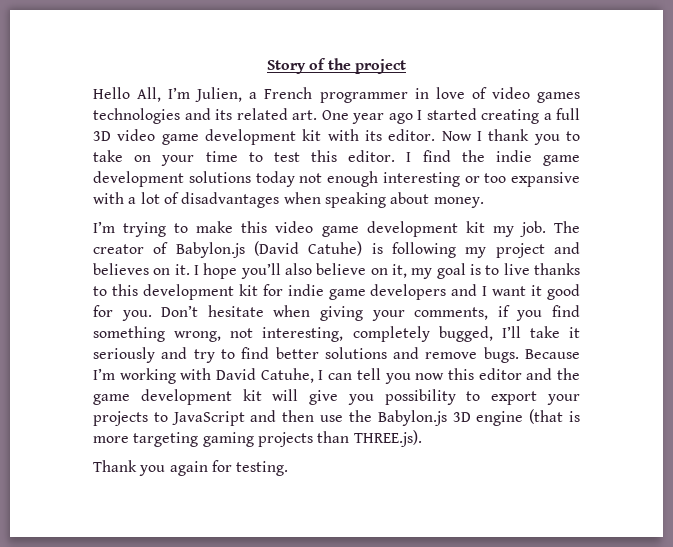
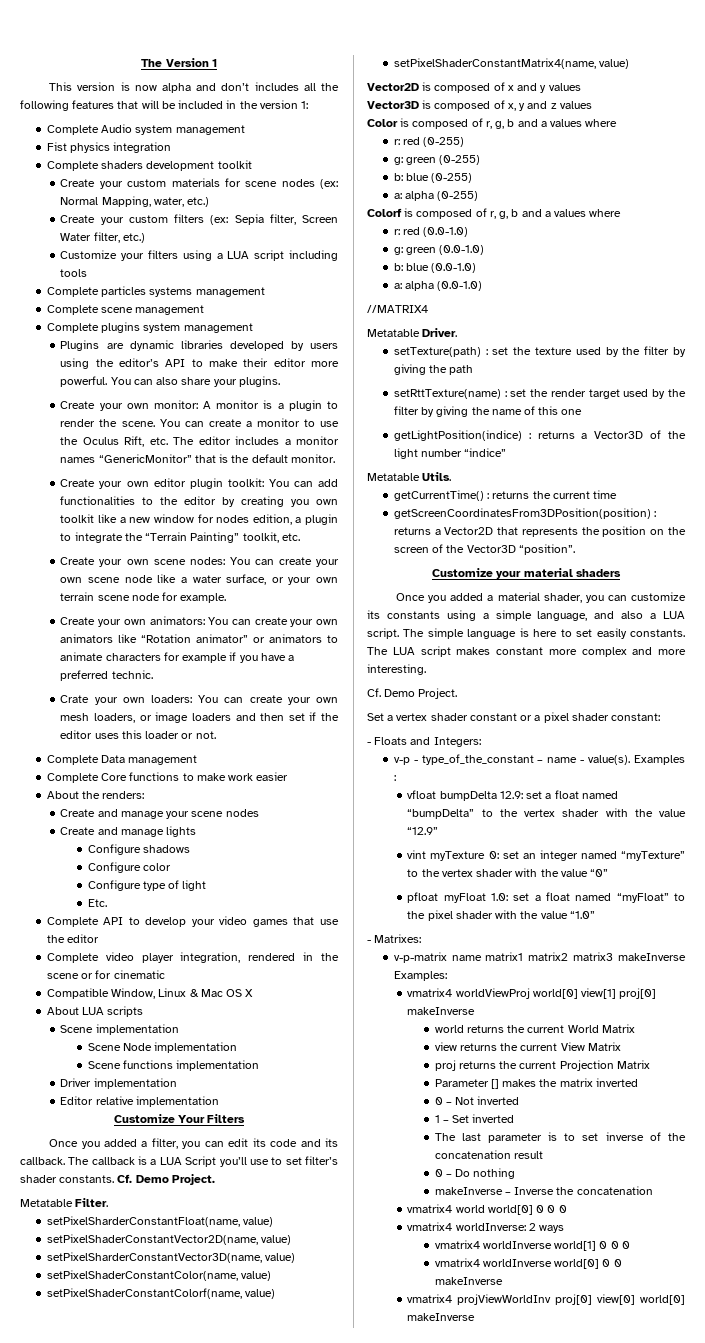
- Story of the project
- Hello All, I’m Julien, a French programmer in love of video games technologies and its related art. One year ago I started creating a full 3D video game development kit with its editor. Now I thank you to take on your time to test this editor. I find the indie game development solutions today not enough interesting or too expansive with a lot of disadvantages when speaking about money.
- I’m trying to make this video game development kit my job. The creator of Babylon.js (David Catuhe) is following my project and believes on it. I hope you’ll also believe on it, my goal is to live thanks to this development kit for indie game developers and I want it good for you. Don’t hesitate when giving your comments, if you find something wrong, not interesting, completely bugged, I’ll take it seriously and try to find better solutions and remove bugs. Because I’m working with David Catuhe, I can tell you now this editor and the game development kit will give you possibility to export your projects to JavaScript and then use the Babylon.js 3D engine (that is more targeting gaming projects than THREE.js).
- Thank you again for testing.
+ The Version 1
+ This version is now alpha and don’t includes all the following features that will be included in the version 1:
+ Complete Audio system management
+ Fist physics integration
+ Complete shaders development toolkit
+ Create your custom materials for scene nodes (ex: Normal Mapping, water, etc.)
+ Create your custom filters (ex: Sepia filter, Screen Water filter, etc.)
+ Customize your filters using a LUA script including tools
+ Complete particles systems management
+ Complete scene management
+ Complete plugins system management
+ Plugins are dynamic libraries developed by users using the editor’s API to make their editor more powerful. You can also share your plugins.
+ Create your own monitor: A monitor is a plugin to render the scene. You can create a monitor to use the Oculus Rift, etc. The editor includes a monitor names “GenericMonitor” that is the default monitor.
+ Create your own editor plugin toolkit: You can add functionalities to the editor by creating you own toolkit like a new window for nodes edition, a plugin to integrate the “Terrain Painting” toolkit, etc.
+ Create your own scene nodes: You can create your own scene node like a water surface, or your own terrain scene node for example.
+ Create your own animators: You can create your own animators like “Rotation animator” or animators to animate characters for example if you have a preferred technic.
+ Crate your own loaders: You can create your own mesh loaders, or image loaders and then set if the editor uses this loader or not.
+ Complete Data management
+ Complete Core functions to make work easier
+ About the renders:
+ Create and manage your scene nodes
+ Create and manage lights
+ Configure shadows
+ Configure color
+ Configure type of light
+ Etc.
+ Complete API to develop your video games that use the editor
+ Complete video player integration, rendered in the scene or for cinematic
+ Compatible Window, Linux & Mac OS X
+ About LUA scripts
+ Scene implementation
+ Scene Node implementation
+ Scene functions implementation
+ Driver implementation
+ Editor relative implementation
+ Customize Your Filters
+ Once you added a filter, you can edit its code and its callback. The callback is a LUA Script you’ll use to set filter’s shader constants. Cf. Demo Project.
+ Metatable Filter.
+ setPixelSharderConstantFloat(name, value)
+ setPixelShaderConstantVector2D(name, value)
+ setPixelSharderConstantVector3D(name, value)
+ setPixelShaderConstantColor(name, value)
+ setPixelShaderConstantColorf(name, value)
+ setPixelShaderConstantMatrix4(name, value)
+ Vector2D is composed of x and y values
+ Vector3D is composed of x, y and z values
+ Color is composed of r, g, b and a values where
+ r: red (0-255)
+ g: green (0-255)
+ b: blue (0-255)
+ a: alpha (0-255)
+ Colorf is composed of r, g, b and a values where
+ r: red (0.0-1.0)
+ g: green (0.0-1.0)
+ b: blue (0.0-1.0)
+ a: alpha (0.0-1.0)
+ //MATRIX4
+ Metatable Driver.
+ setTexture(path) : set the texture used by the filter by giving the path
+ setRttTexture(name) : set the render target used by the filter by giving the name of this one
+ getLightPosition(indice) : returns a Vector3D of the light number “indice”
+ Metatable Utils.
+ getCurrentTime() : returns the current time
+ getScreenCoordinatesFrom3DPosition(position) : returns a Vector2D that represents the position on the screen of the Vector3D “position”.
+ Customize your material shaders
+ Once you added a material shader, you can customize its constants using a simple language, and also a LUA script. The simple language is here to set easily constants. The LUA script makes constant more complex and more interesting.
+ Cf. Demo Project.
+ Set a vertex shader constant or a pixel shader constant:
+ - Floats and Integers:
+ v-p - type_of_the_constant – name - value(s). Examples :
+ vfloat bumpDelta 12.9: set a float named “bumpDelta” to the vertex shader with the value “12.9”
+ vint myTexture 0: set an integer named “myTexture” to the vertex shader with the value “0”
+ pfloat myFloat 1.0: set a float named “myFloat” to the pixel shader with the value “1.0”
+ - Matrixes:
+ v-p-matrix name matrix1 matrix2 matrix3 makeInverse Examples:
+ vmatrix4 worldViewProj world[0] view[1] proj[0] makeInverse
+ world returns the current World Matrix
+ view returns the current View Matrix
+ proj returns the current Projection Matrix
+ Parameter [] makes the matrix inverted
+ 0 – Not inverted
+ 1 – Set inverted
+ The last parameter is to set inverse of the concatenation result
+ 0 – Do nothing
+ makeInverse – Inverse the concatenation
+ vmatrix4 world world[0] 0 0 0
+ vmatrix4 worldInverse: 2 ways
+ vmatrix4 worldInverse world[1] 0 0 0
+ vmatrix4 worldInverse world[0] 0 0 makeInverse
+ vmatrix4 projViewWorldInv proj[0] view[0] world[0] makeInverse

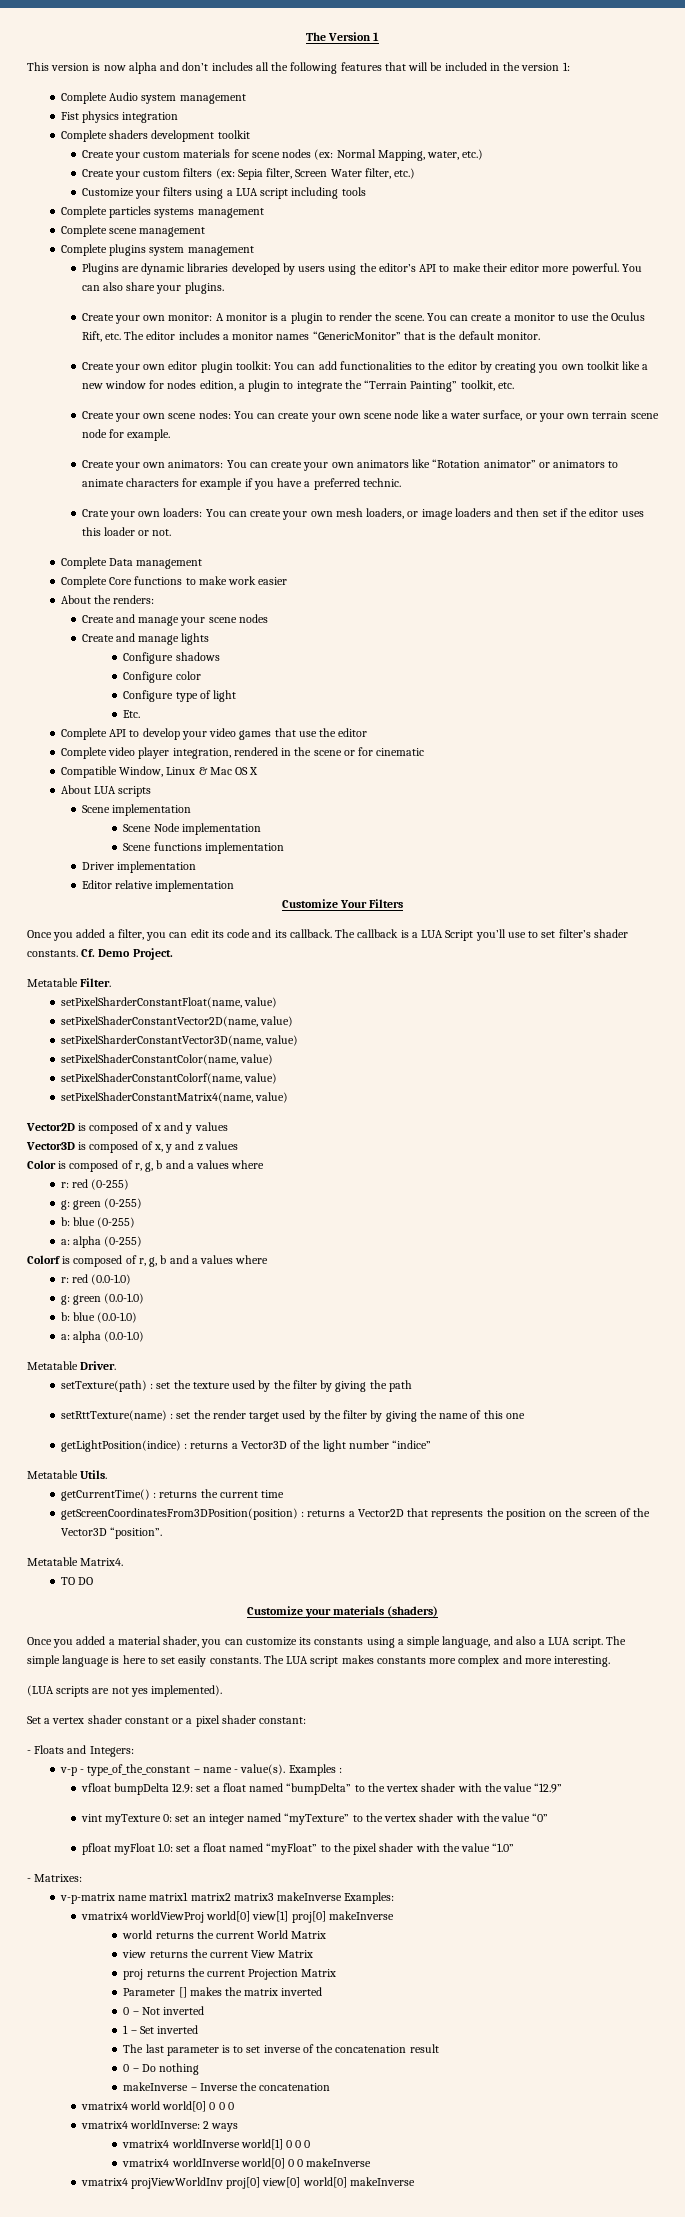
- //MATRIX4
- Customize your material shaders
+ Metatable Matrix4.
+ TO DO
+ Customize your materials (shaders)
- The LUA script makes constant more complex and more interesting.
- Cf. Demo Project.
+ The LUA script makes constants more complex and more interesting.
+ (LUA scripts are not yes implemented).

